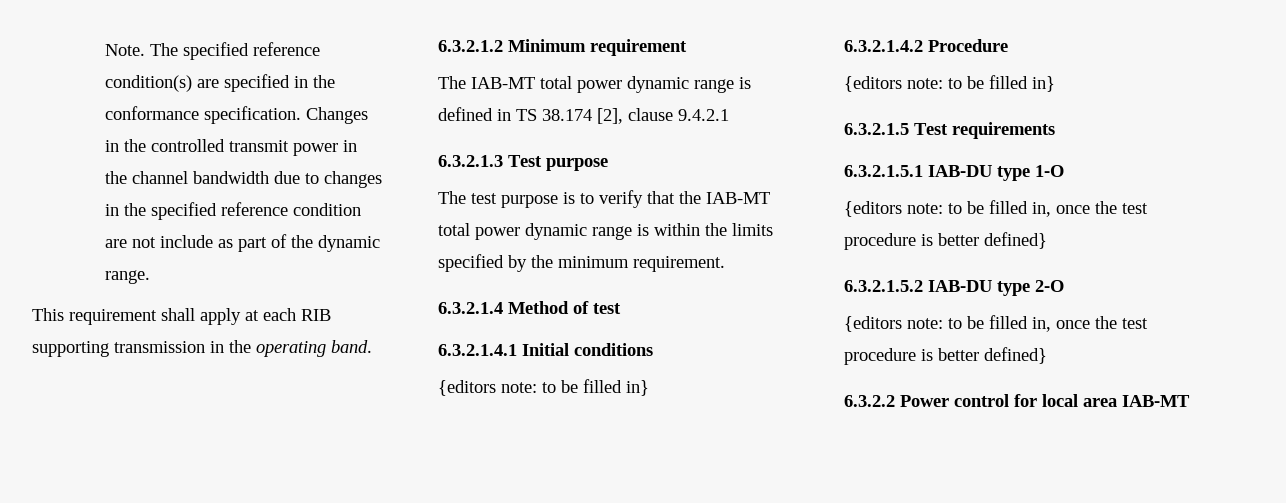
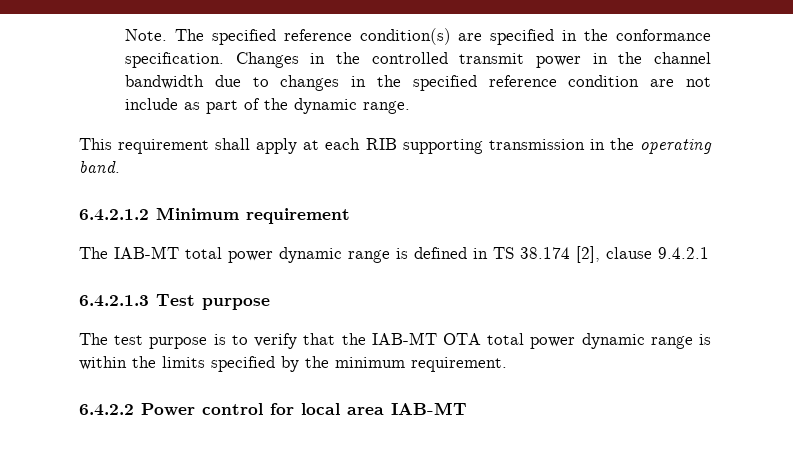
- 6.3.2.1.2 Minimum requirement
+ 6.4.2.1.2 Minimum requirement
- 6.3.2.1.3 Test purpose
+ 6.4.2.1.3 Test purpose
- The test purpose is to verify that the IAB-MT total power dynamic range is within the limits specified by the minimum requirement.
+ The test purpose is to verify that the IAB-MT OTA total power dynamic range is within the limits specified by the minimum requirement.
- 6.3.2.1.4 Method of test
- 6.3.2.1.4.1 Initial conditions
- {editors note: to be filled in}
- 6.3.2.1.4.2 Procedure
- {editors note: to be filled in}
- 6.3.2.1.5 Test requirements
- 6.3.2.1.5.1 IAB-DU type 1-O
- {editors note: to be filled in, once the test procedure is better defined}
- 6.3.2.1.5.2 IAB-DU type 2-O
- {editors note: to be filled in, once the test procedure is better defined}
- 6.3.2.2 Power control for local area IAB-MT
+ 6.4.2.2 Power control for local area IAB-MT

